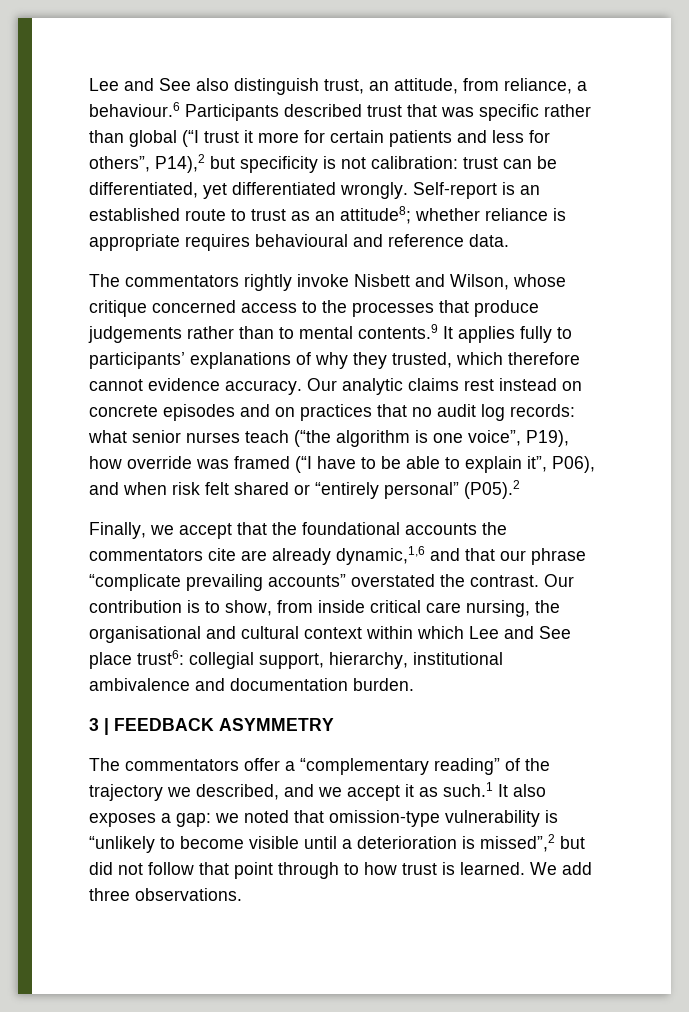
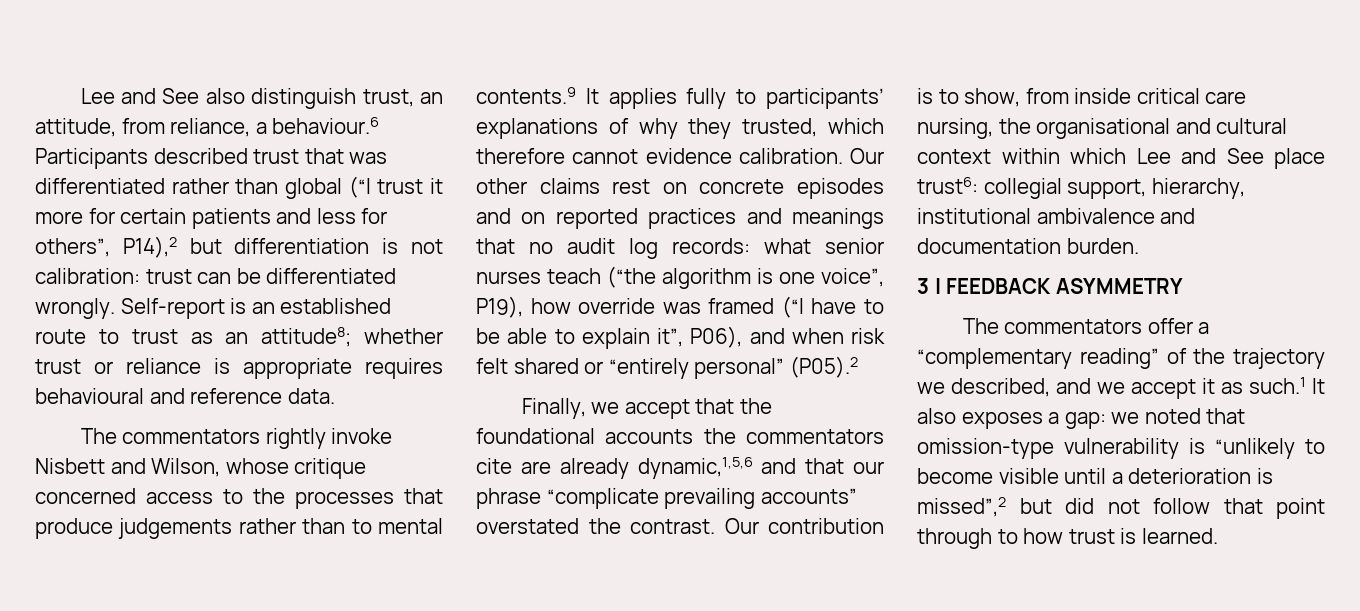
- Lee and See also distinguish trust, an attitude, from reliance, a behaviour.6 Participants described trust that was specific rather than global (“I trust it more for certain patients and less for others”, P14),2 but specificity is not calibration: trust can be differentiated, yet differentiated wrongly.
+ Lee and See also distinguish trust, an attitude, from reliance, a behaviour.6 Participants described trust that was differentiated rather than global (“I trust it more for certain patients and less for others”, P14),2 but differentiation is not calibration: trust can be differentiated wrongly.
- Self-report is an established route to trust as an attitude8; whether reliance is appropriate requires behavioural and reference data.
+ Self-report is an established route to trust as an attitude8; whether trust or reliance is appropriate requires behavioural and reference data.
- The commentators rightly invoke Nisbett and Wilson, whose critique concerned access to the processes that produce judgements rather than to mental contents.9 It applies fully to participants’ explanations of why they trusted, which therefore cannot evidence accuracy. Our analytic claims rest instead on concrete episodes and on practices that no audit log records:
+ The commentators rightly invoke Nisbett and Wilson, whose critique concerned access to the processes that produce judgements rather than to mental contents.9 It applies fully to participants’ explanations of why they trusted, which therefore cannot evidence calibration. Our other claims rest on concrete episodes and on reported practices and meanings that no audit log records:
- Finally, we accept that the foundational accounts the commentators cite are already dynamic,1,6 and that our phrase “complicate prevailing accounts” overstated the contrast.
+ Finally, we accept that the foundational accounts the commentators cite are already dynamic,1,5,6 and that our phrase “complicate prevailing accounts” overstated the contrast.
- We add three observations.

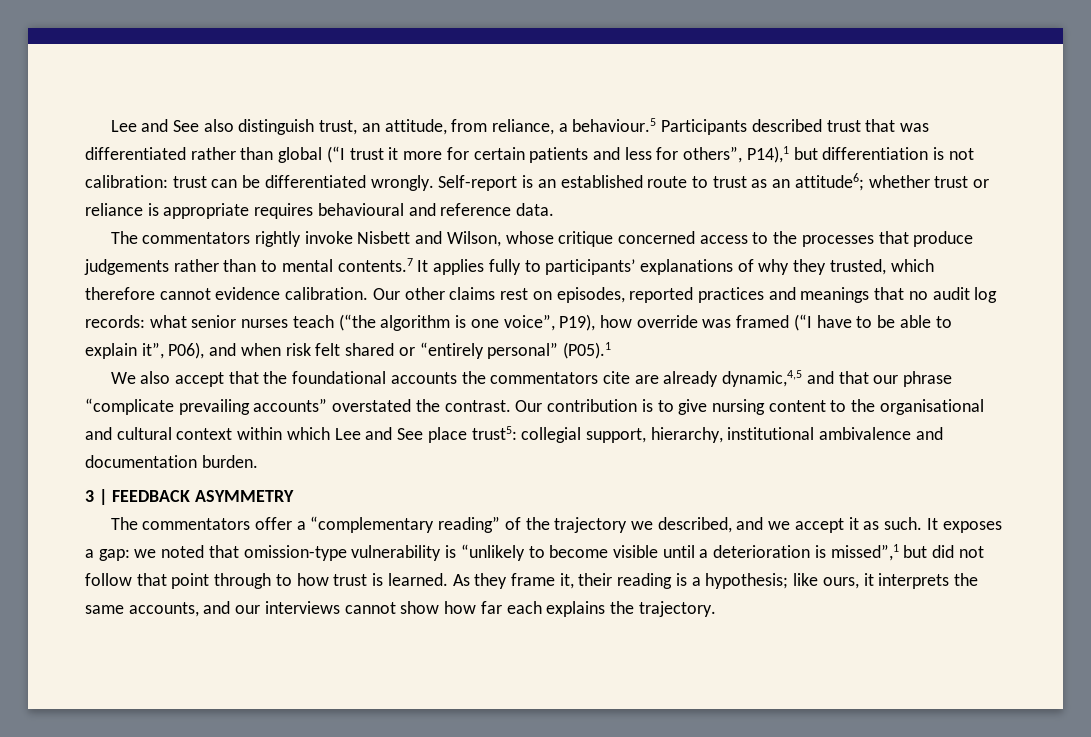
- Lee and See also distinguish trust, an attitude, from reliance, a behaviour.6 Participants described trust that was differentiated rather than global (“I trust it more for certain patients and less for others”, P14),2 but differentiation is not calibration: trust can be differentiated wrongly.
+ Lee and See also distinguish trust, an attitude, from reliance, a behaviour.5 Participants described trust that was differentiated rather than global (“I trust it more for certain patients and less for others”, P14),1 but differentiation is not calibration: trust can be differentiated wrongly.
- Self-report is an established route to trust as an attitude8; whether trust or reliance is appropriate requires behavioural and reference data.
+ Self-report is an established route to trust as an attitude6; whether trust or reliance is appropriate requires behavioural and reference data.
- The commentators rightly invoke Nisbett and Wilson, whose critique concerned access to the processes that produce judgements rather than to mental contents.9 It applies fully to participants’ explanations of why they trusted, which therefore cannot evidence calibration.
+ The commentators rightly invoke Nisbett and Wilson, whose critique concerned access to the processes that produce judgements rather than to mental contents.7 It applies fully to participants’ explanations of why they trusted, which therefore cannot evidence calibration.
- Our other claims rest on concrete episodes and on reported practices and meanings that no audit log records:
+ Our other claims rest on episodes, reported practices and meanings that no audit log records:
- what senior nurses teach (“the algorithm is one voice”, P19), how override was framed (“I have to be able to explain it”, P06), and when risk felt shared or “entirely personal” (P05).2
- Finally, we accept that the foundational accounts the commentators cite are already dynamic,1,5,6 and that our phrase “complicate prevailing accounts” overstated the contrast.
+ what senior nurses teach (“the algorithm is one voice”, P19), how override was framed (“I have to be able to explain it”, P06), and when risk felt shared or “entirely personal” (P05).1
+ We also accept that the foundational accounts the commentators cite are already dynamic,4,5 and that our phrase “complicate prevailing accounts” overstated the contrast.
- Our contribution is to show, from inside critical care nursing, the organisational and cultural context within which Lee and See place trust6: collegial support, hierarchy, institutional ambivalence and documentation burden.
+ Our contribution is to give nursing content to the organisational and cultural context within which Lee and See place trust5: collegial support, hierarchy, institutional ambivalence and documentation burden.
- The commentators offer a “complementary reading” of the trajectory we described, and we accept it as such.1 It also exposes a gap: we noted that omission-type vulnerability is “unlikely to become visible until a deterioration is missed”,2 but did not follow that point through to how trust is learned.
+ The commentators offer a “complementary reading” of the trajectory we described, and we accept it as such. It exposes a gap: we noted that omission-type vulnerability is “unlikely to become visible until a deterioration is missed”,1 but did not follow that point through to how trust is learned.
+ As they frame it, their reading is a hypothesis; like ours, it interprets the same accounts, and our interviews cannot show how far each explains the trajectory.

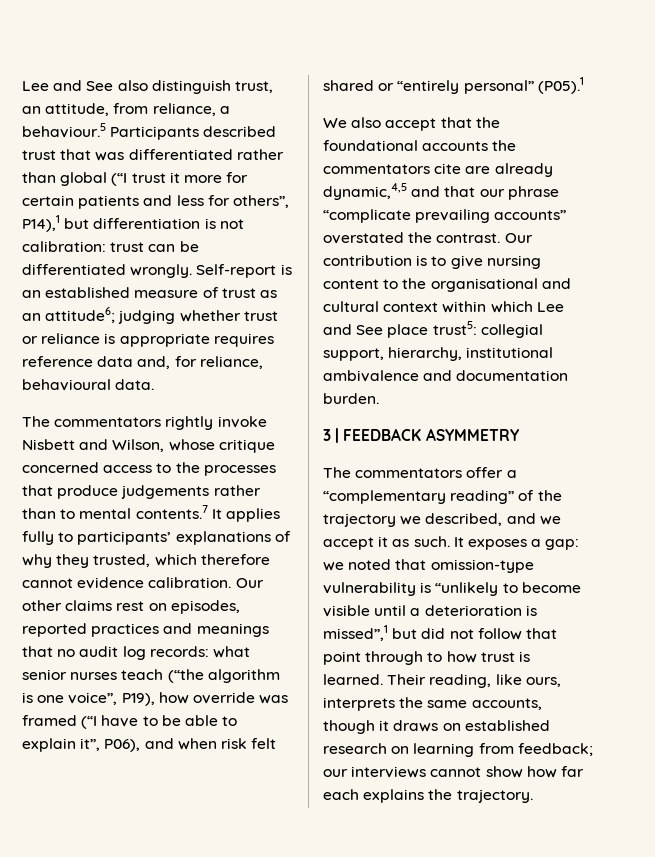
- Self-report is an established route to trust as an attitude6; whether trust or reliance is appropriate requires behavioural and reference data.
+ Self-report is an established measure of trust as an attitude6; judging whether trust or reliance is appropriate requires reference data and, for reliance, behavioural data.
- As they frame it, their reading is a hypothesis; like ours, it interprets the same accounts, and our interviews cannot show how far each explains the trajectory.
+ Their reading, like ours, interprets the same accounts, though it draws on established research on learning from feedback; our interviews cannot show how far each explains the trajectory.

